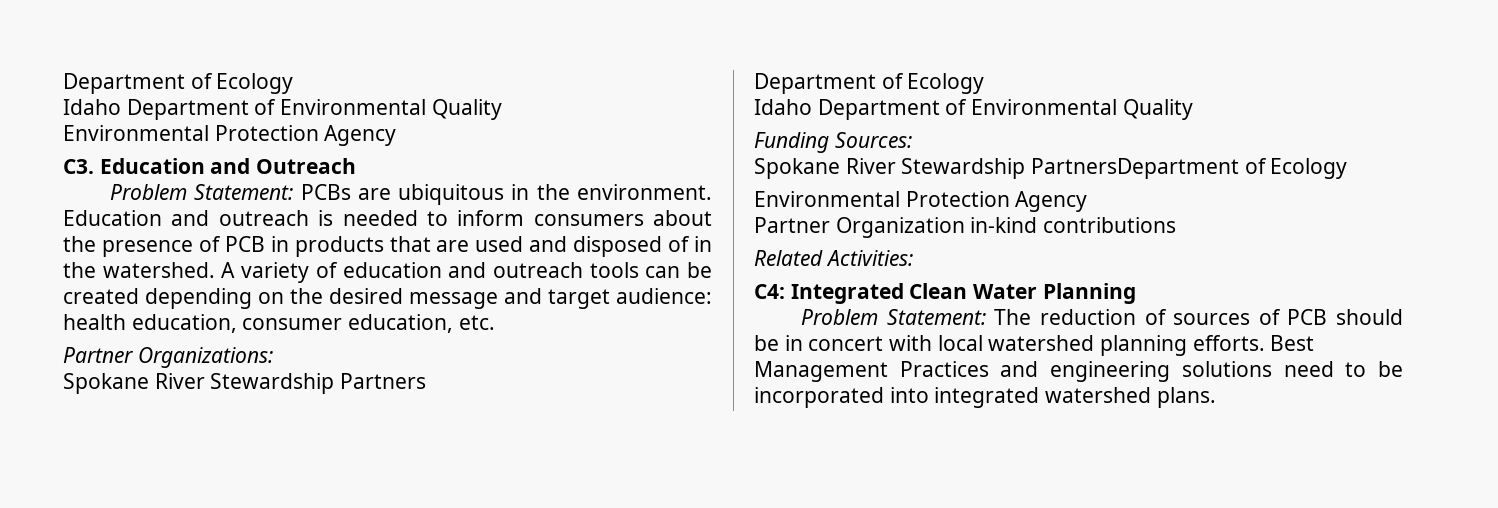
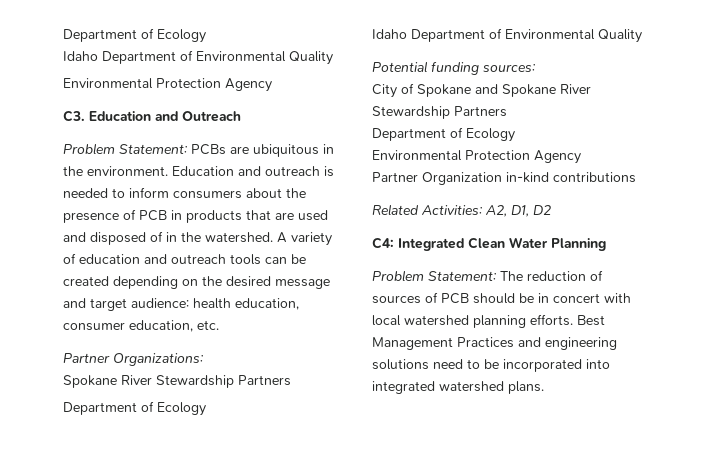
- Funding Sources:
- Spokane River Stewardship PartnersDepartment of Ecology
+ Potential funding sources:
+ City of Spokane and Spokane River Stewardship Partners
+ Department of Ecology
- Related Activities:
+ Related Activities: A2, D1, D2

